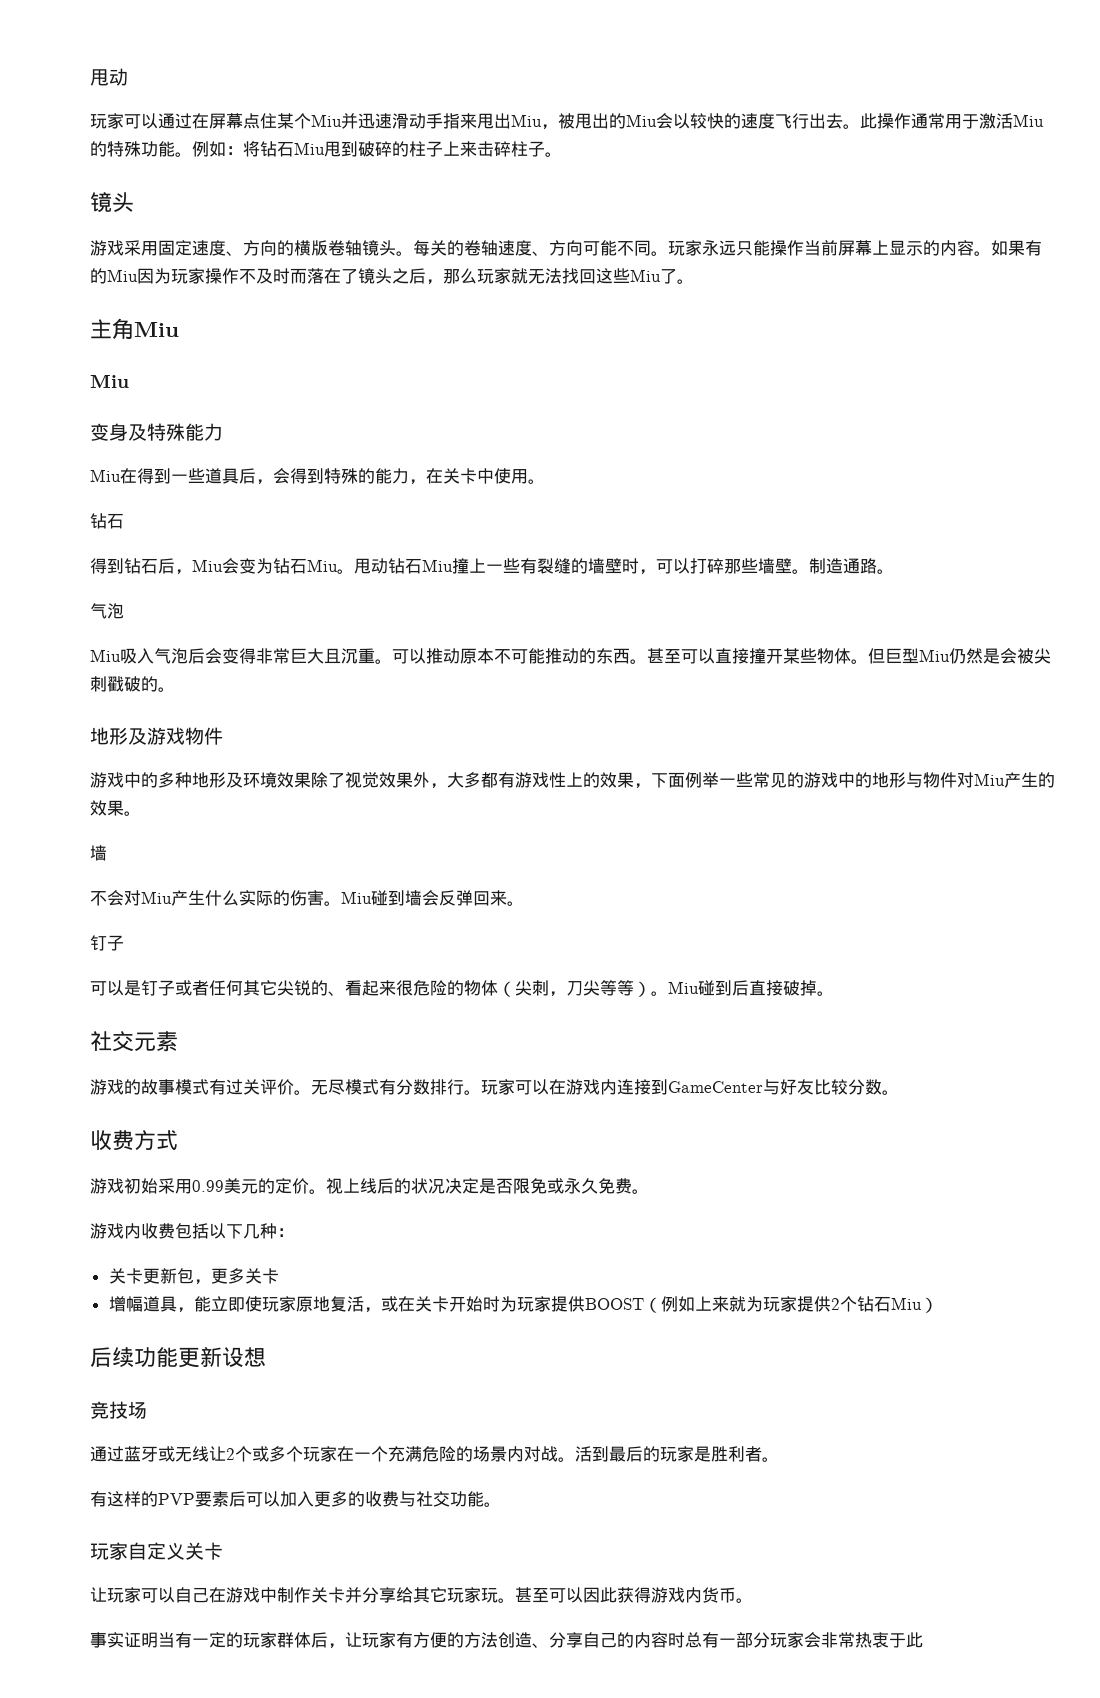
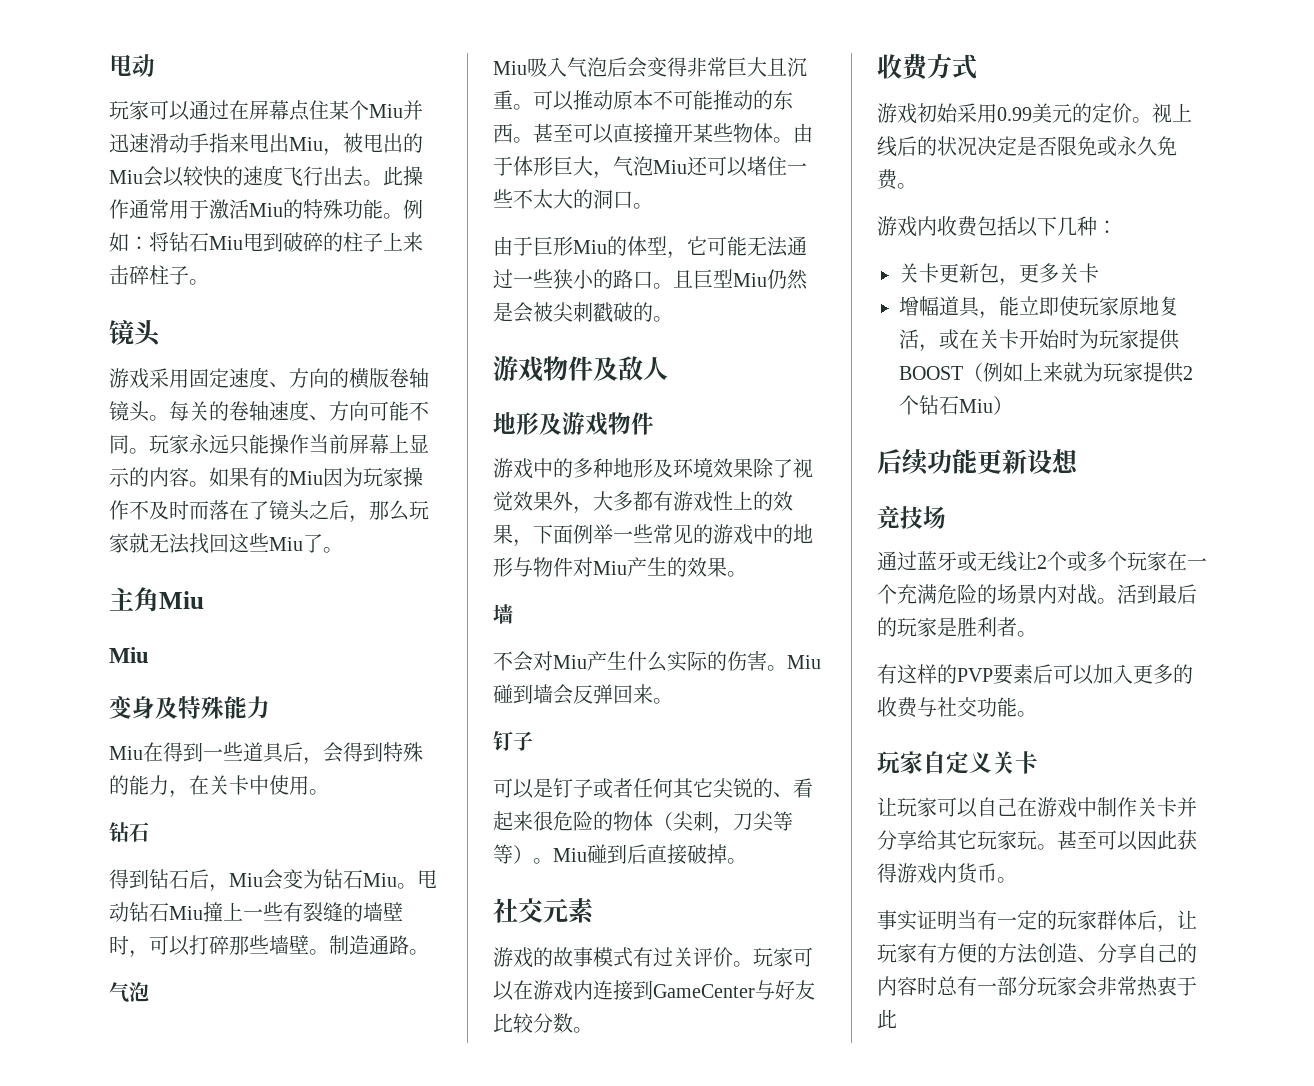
- 但巨型Miu仍然是会被尖刺戳破的。
+ 由于体形巨大，气泡Miu还可以堵住一些不太大的洞口。
+ 由于巨形Miu的体型，它可能无法通过一些狭小的路口。且巨型Miu仍然是会被尖刺戳破的。
+ 游戏物件及敌人
- 无尽模式有分数排行。

